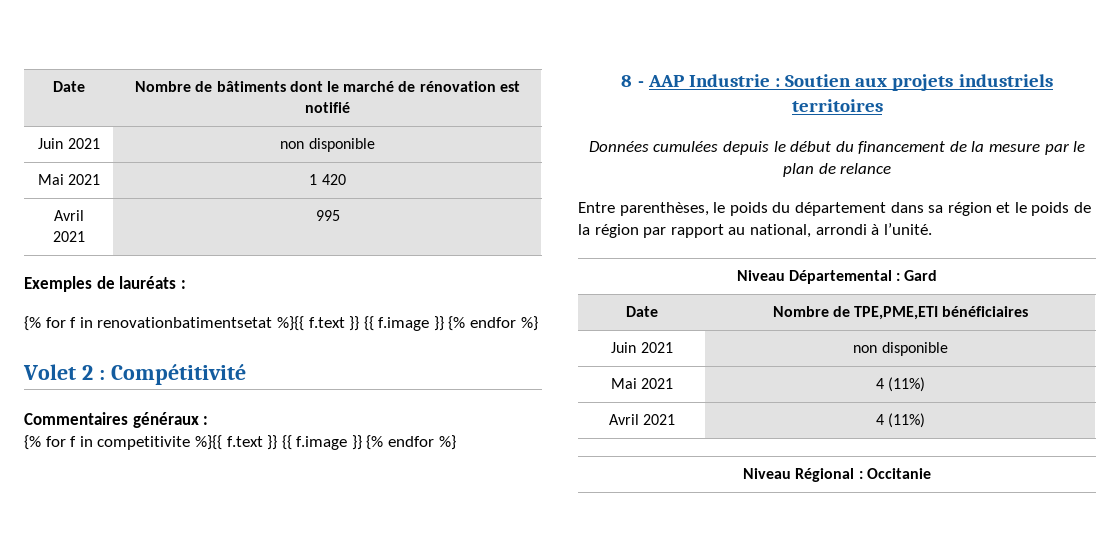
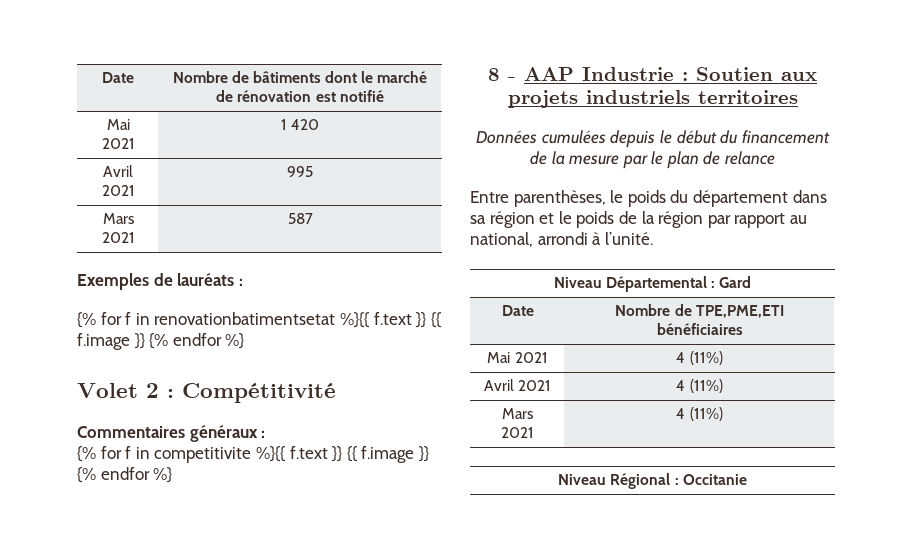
  Date | Nombre de bâtiments dont le marché de rénovation est notifié
- Juin 2021 | non disponible
+ Mars 2021 | 587
  Date | Nombre de TPE,PME,ETI bénéficiaires
- Juin 2021 | non disponible
+ Mars 2021 | 4 (11%)

